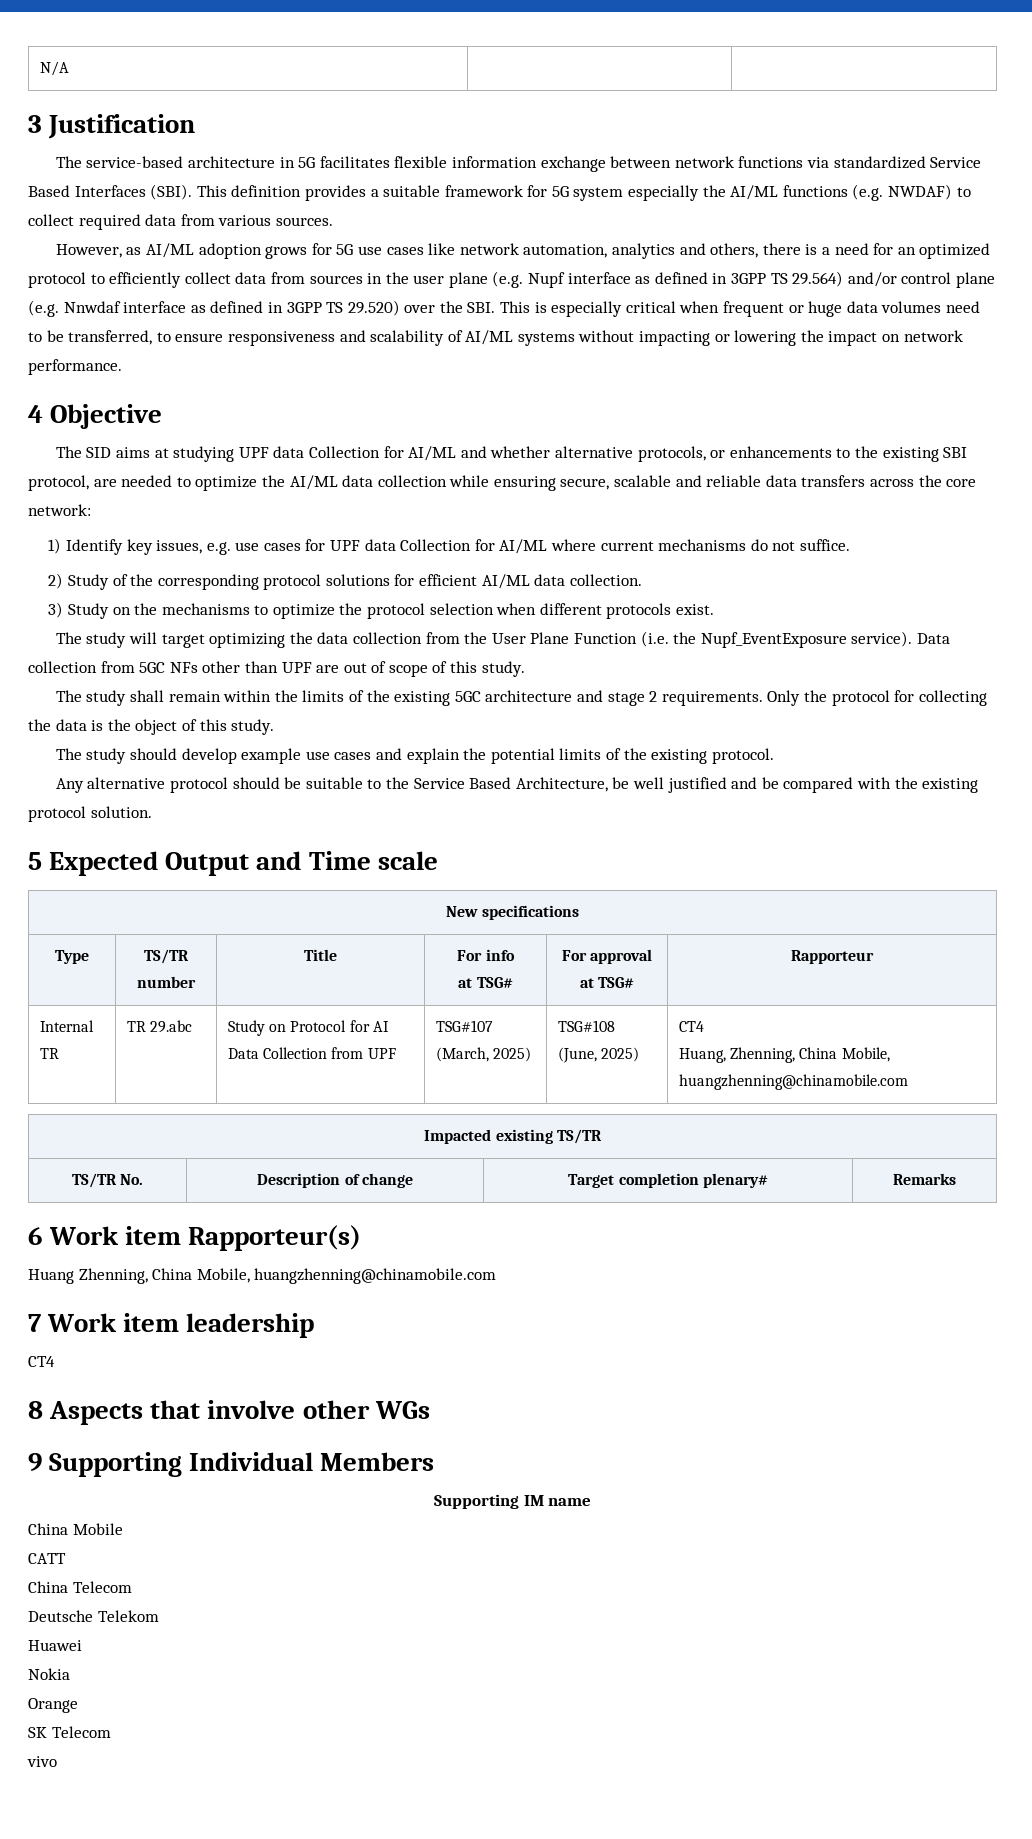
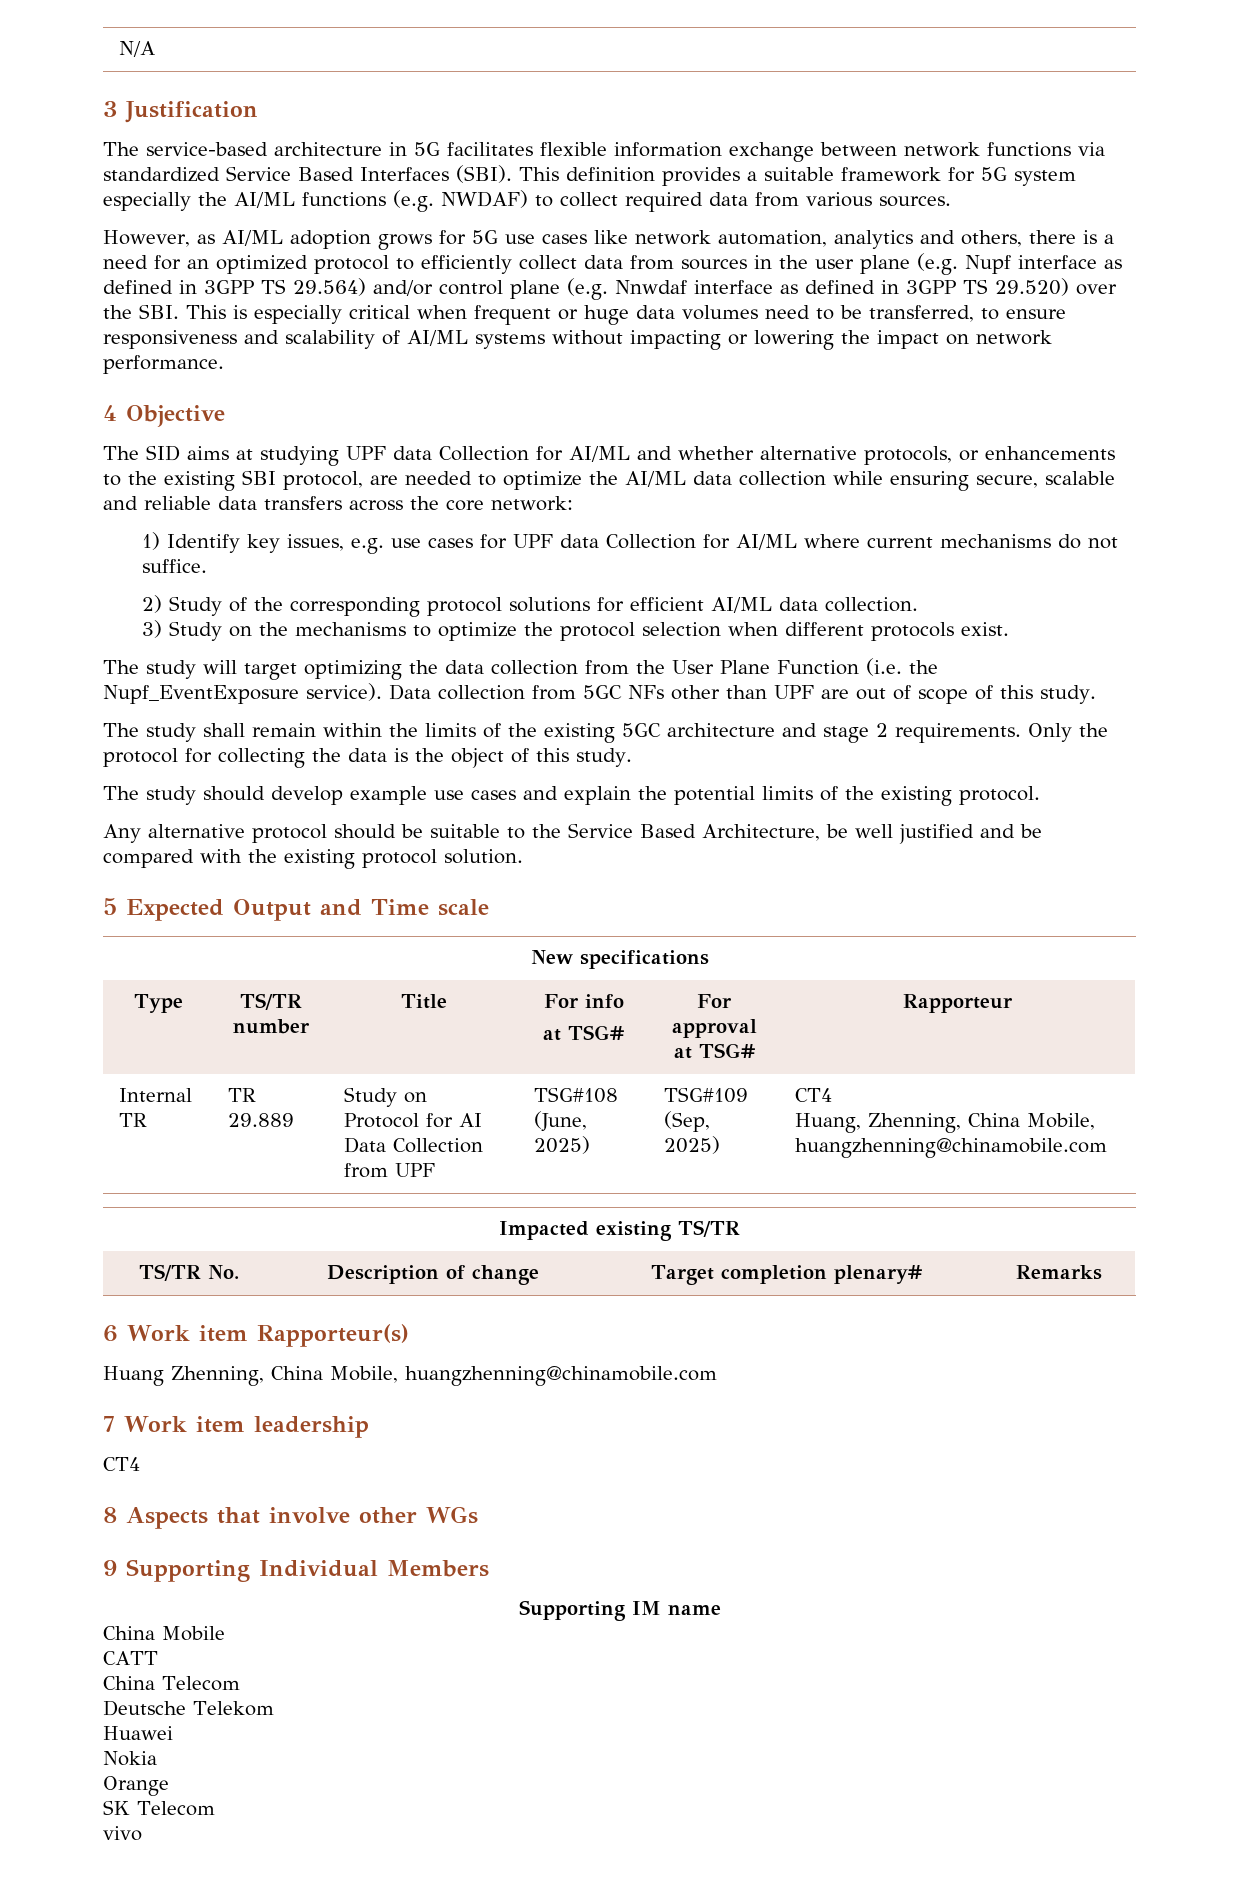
- Internal TR | TR 29.abc | Study on Protocol for AI Data Collection from UPF | TSG#107 (March, 2025) | TSG#108 (June, 2025) | CT4
+ Internal TR | TR 29.889 | Study on Protocol for AI Data Collection from UPF | TSG#108 (June, 2025) | TSG#109 (Sep, 2025) | CT4

